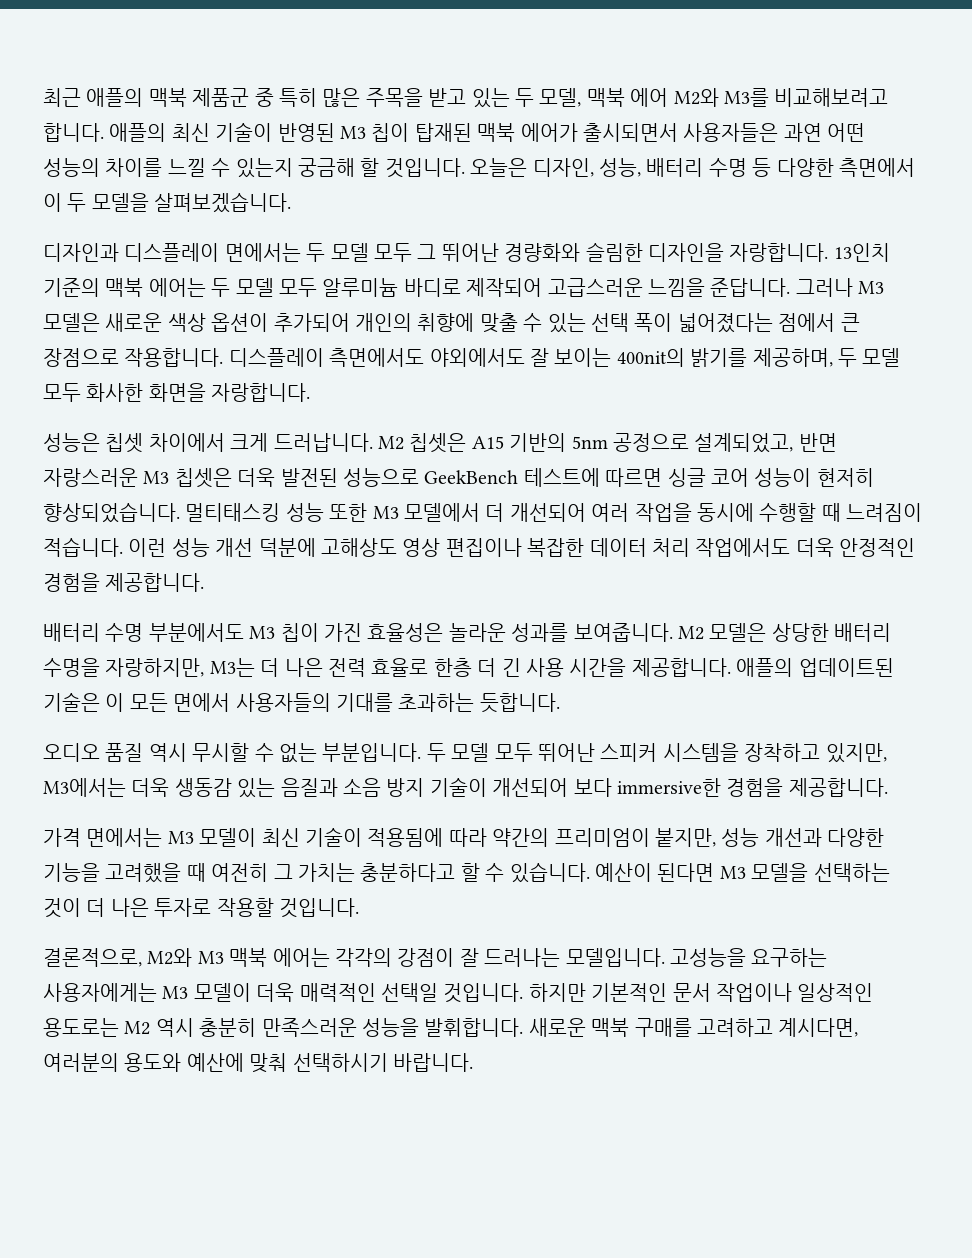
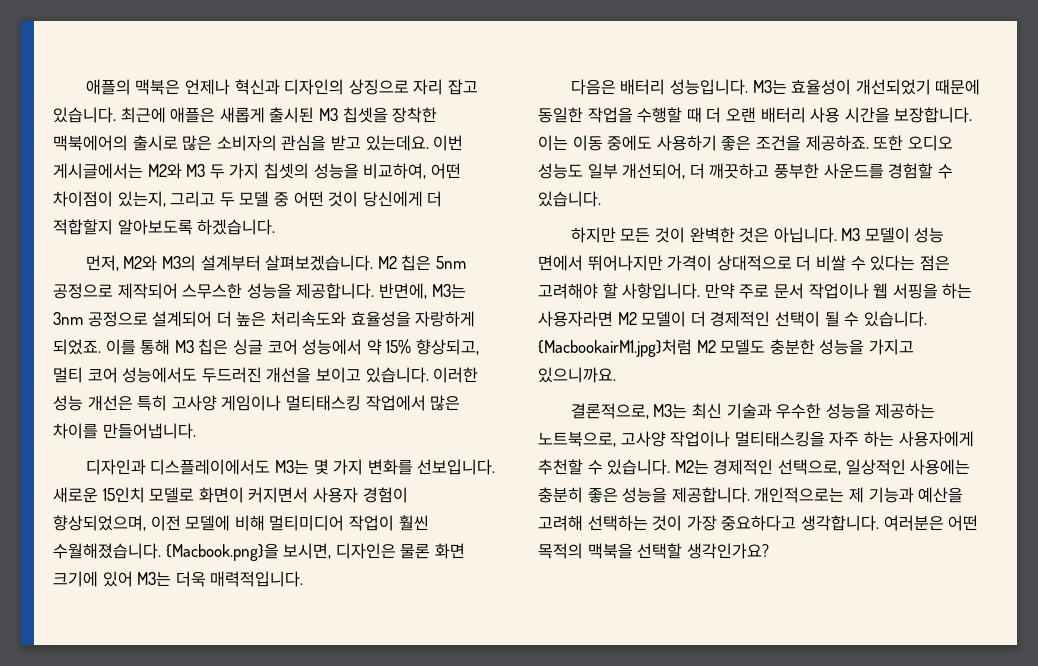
- 최근 애플의 맥북 제품군 중 특히 많은 주목을 받고 있는 두 모델, 맥북 에어 M2와 M3를 비교해보려고 합니다. 애플의 최신 기술이 반영된 M3 칩이 탑재된 맥북 에어가 출시되면서 사용자들은 과연 어떤 성능의 차이를 느낄 수 있는지 궁금해 할 것입니다. 오늘은 디자인, 성능, 배터리 수명 등 다양한 측면에서 이 두 모델을 살펴보겠습니다.
- 디자인과 디스플레이 면에서는 두 모델 모두 그 뛰어난 경량화와 슬림한 디자인을 자랑합니다. 13인치 기준의 맥북 에어는 두 모델 모두 알루미늄 바디로 제작되어 고급스러운 느낌을 준답니다. 그러나 M3 모델은 새로운 색상 옵션이 추가되어 개인의 취향에 맞출 수 있는 선택 폭이 넓어졌다는 점에서 큰 장점으로 작용합니다. 디스플레이 측면에서도 야외에서도 잘 보이는 400nit의 밝기를 제공하며, 두 모델 모두 화사한 화면을 자랑합니다.
- 성능은 칩셋 차이에서 크게 드러납니다. M2 칩셋은 A15 기반의 5nm 공정으로 설계되었고, 반면 자랑스러운 M3 칩셋은 더욱 발전된 성능으로 GeekBench 테스트에 따르면 싱글 코어 성능이 현저히 향상되었습니다. 멀티태스킹 성능 또한 M3 모델에서 더 개선되어 여러 작업을 동시에 수행할 때 느려짐이 적습니다. 이런 성능 개선 덕분에 고해상도 영상 편집이나 복잡한 데이터 처리 작업에서도 더욱 안정적인 경험을 제공합니다.
- 배터리 수명 부분에서도 M3 칩이 가진 효율성은 놀라운 성과를 보여줍니다. M2 모델은 상당한 배터리 수명을 자랑하지만, M3는 더 나은 전력 효율로 한층 더 긴 사용 시간을 제공합니다. 애플의 업데이트된 기술은 이 모든 면에서 사용자들의 기대를 초과하는 듯합니다.
- 오디오 품질 역시 무시할 수 없는 부분입니다. 두 모델 모두 뛰어난 스피커 시스템을 장착하고 있지만, M3에서는 더욱 생동감 있는 음질과 소음 방지 기술이 개선되어 보다 immersive한 경험을 제공합니다.
- 가격 면에서는 M3 모델이 최신 기술이 적용됨에 따라 약간의 프리미엄이 붙지만, 성능 개선과 다양한 기능을 고려했을 때 여전히 그 가치는 충분하다고 할 수 있습니다. 예산이 된다면 M3 모델을 선택하는 것이 더 나은 투자로 작용할 것입니다.
- 결론적으로, M2와 M3 맥북 에어는 각각의 강점이 잘 드러나는 모델입니다. 고성능을 요구하는 사용자에게는 M3 모델이 더욱 매력적인 선택일 것입니다. 하지만 기본적인 문서 작업이나 일상적인 용도로는 M2 역시 충분히 만족스러운 성능을 발휘합니다. 새로운 맥북 구매를 고려하고 계시다면, 여러분의 용도와 예산에 맞춰 선택하시기 바랍니다.
+ 애플의 맥북은 언제나 혁신과 디자인의 상징으로 자리 잡고 있습니다. 최근에 애플은 새롭게 출시된 M3 칩셋을 장착한 맥북에어의 출시로 많은 소비자의 관심을 받고 있는데요. 이번 게시글에서는 M2와 M3 두 가지 칩셋의 성능을 비교하여, 어떤 차이점이 있는지, 그리고 두 모델 중 어떤 것이 당신에게 더 적합할지 알아보도록 하겠습니다.
+ 먼저, M2와 M3의 설계부터 살펴보겠습니다. M2 칩은 5nm 공정으로 제작되어 스무스한 성능을 제공합니다. 반면에, M3는 3nm 공정으로 설계되어 더 높은 처리속도와 효율성을 자랑하게 되었죠. 이를 통해 M3 칩은 싱글 코어 성능에서 약 15% 향상되고, 멀티 코어 성능에서도 두드러진 개선을 보이고 있습니다. 이러한 성능 개선은 특히 고사양 게임이나 멀티태스킹 작업에서 많은 차이를 만들어냅니다.
+ 디자인과 디스플레이에서도 M3는 몇 가지 변화를 선보입니다. 새로운 15인치 모델로 화면이 커지면서 사용자 경험이 향상되었으며, 이전 모델에 비해 멀티미디어 작업이 훨씬 수월해졌습니다. {Macbook.png}을 보시면, 디자인은 물론 화면 크기에 있어 M3는 더욱 매력적입니다.
+ 다음은 배터리 성능입니다. M3는 효율성이 개선되었기 때문에 동일한 작업을 수행할 때 더 오랜 배터리 사용 시간을 보장합니다. 이는 이동 중에도 사용하기 좋은 조건을 제공하죠. 또한 오디오 성능도 일부 개선되어, 더 깨끗하고 풍부한 사운드를 경험할 수 있습니다.
+ 하지만 모든 것이 완벽한 것은 아닙니다. M3 모델이 성능 면에서 뛰어나지만 가격이 상대적으로 더 비쌀 수 있다는 점은 고려해야 할 사항입니다. 만약 주로 문서 작업이나 웹 서핑을 하는 사용자라면 M2 모델이 더 경제적인 선택이 될 수 있습니다. {MacbookairM1.jpg}처럼 M2 모델도 충분한 성능을 가지고 있으니까요.
+ 결론적으로, M3는 최신 기술과 우수한 성능을 제공하는 노트북으로, 고사양 작업이나 멀티태스킹을 자주 하는 사용자에게 추천할 수 있습니다. M2는 경제적인 선택으로, 일상적인 사용에는 충분히 좋은 성능을 제공합니다. 개인적으로는 제 기능과 예산을 고려해 선택하는 것이 가장 중요하다고 생각합니다. 여러분은 어떤 목적의 맥북을 선택할 생각인가요?

